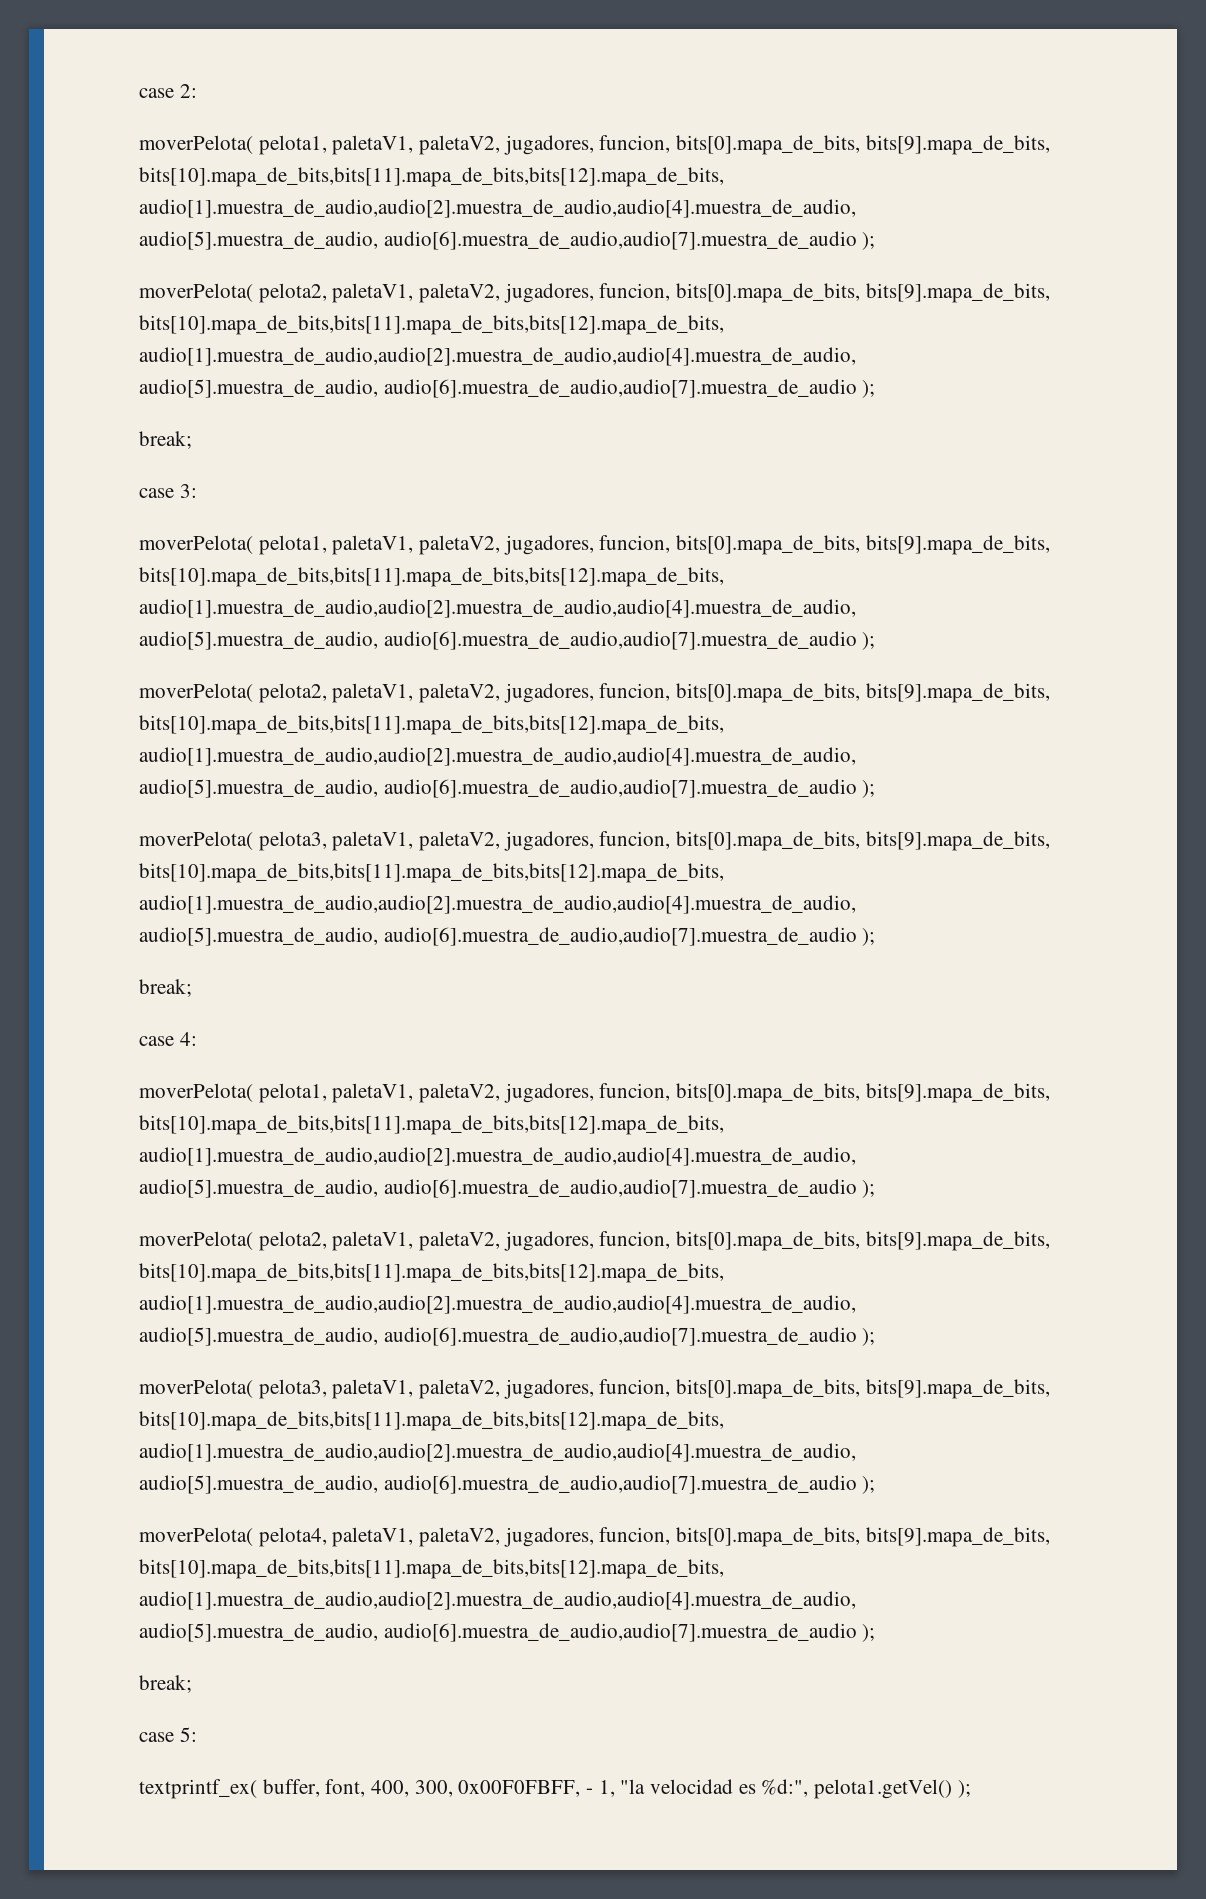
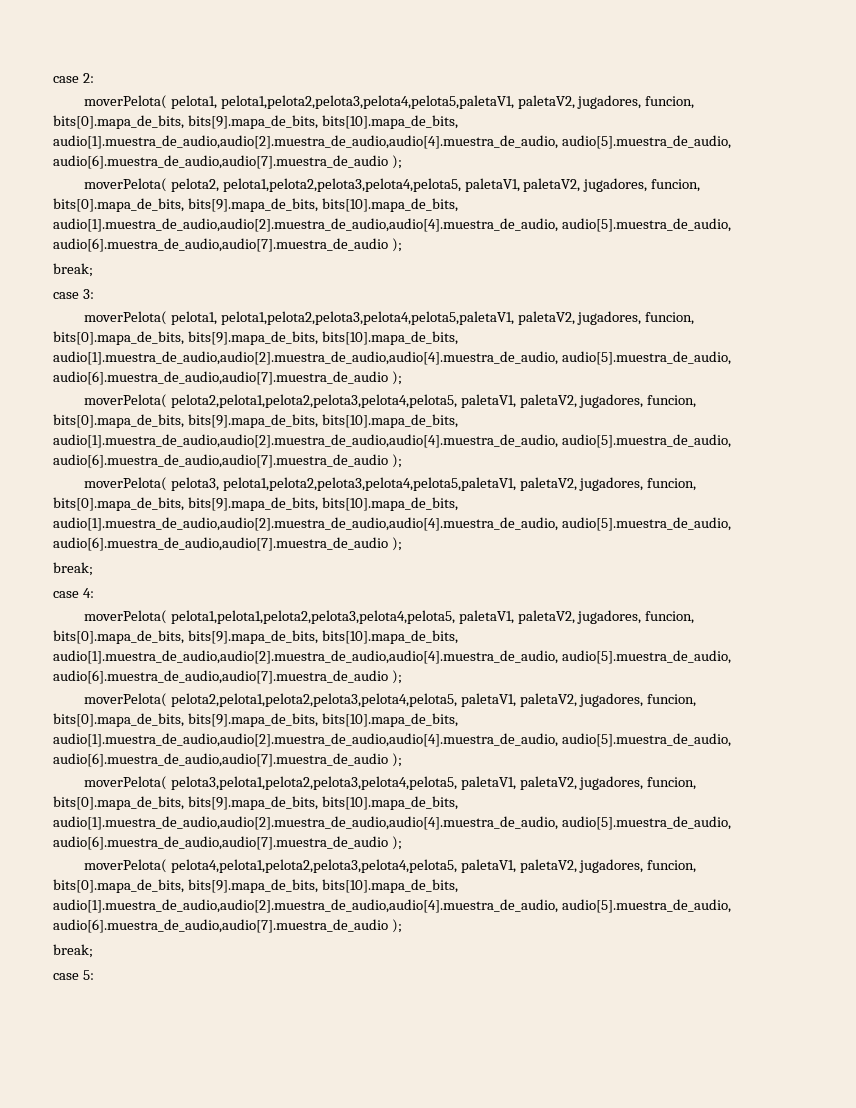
  case 2:
- moverPelota( pelota1, paletaV1, paletaV2, jugadores, funcion, bits[0].mapa_de_bits, bits[9].mapa_de_bits, bits[10].mapa_de_bits,bits[11].mapa_de_bits,bits[12].mapa_de_bits, audio[1].muestra_de_audio,audio[2].muestra_de_audio,audio[4].muestra_de_audio, audio[5].muestra_de_audio, audio[6].muestra_de_audio,audio[7].muestra_de_audio );
- moverPelota( pelota2, paletaV1, paletaV2, jugadores, funcion, bits[0].mapa_de_bits, bits[9].mapa_de_bits, bits[10].mapa_de_bits,bits[11].mapa_de_bits,bits[12].mapa_de_bits, audio[1].muestra_de_audio,audio[2].muestra_de_audio,audio[4].muestra_de_audio, audio[5].muestra_de_audio, audio[6].muestra_de_audio,audio[7].muestra_de_audio );
+ moverPelota( pelota1, pelota1,pelota2,pelota3,pelota4,pelota5,paletaV1, paletaV2, jugadores, funcion, bits[0].mapa_de_bits, bits[9].mapa_de_bits, bits[10].mapa_de_bits, audio[1].muestra_de_audio,audio[2].muestra_de_audio,audio[4].muestra_de_audio, audio[5].muestra_de_audio, audio[6].muestra_de_audio,audio[7].muestra_de_audio );
+ moverPelota( pelota2, pelota1,pelota2,pelota3,pelota4,pelota5, paletaV1, paletaV2, jugadores, funcion, bits[0].mapa_de_bits, bits[9].mapa_de_bits, bits[10].mapa_de_bits, audio[1].muestra_de_audio,audio[2].muestra_de_audio,audio[4].muestra_de_audio, audio[5].muestra_de_audio, audio[6].muestra_de_audio,audio[7].muestra_de_audio );
  case 3:
- moverPelota( pelota1, paletaV1, paletaV2, jugadores, funcion, bits[0].mapa_de_bits, bits[9].mapa_de_bits, bits[10].mapa_de_bits,bits[11].mapa_de_bits,bits[12].mapa_de_bits, audio[1].muestra_de_audio,audio[2].muestra_de_audio,audio[4].muestra_de_audio, audio[5].muestra_de_audio, audio[6].muestra_de_audio,audio[7].muestra_de_audio );
- moverPelota( pelota2, paletaV1, paletaV2, jugadores, funcion, bits[0].mapa_de_bits, bits[9].mapa_de_bits, bits[10].mapa_de_bits,bits[11].mapa_de_bits,bits[12].mapa_de_bits, audio[1].muestra_de_audio,audio[2].muestra_de_audio,audio[4].muestra_de_audio, audio[5].muestra_de_audio, audio[6].muestra_de_audio,audio[7].muestra_de_audio );
- moverPelota( pelota3, paletaV1, paletaV2, jugadores, funcion, bits[0].mapa_de_bits, bits[9].mapa_de_bits, bits[10].mapa_de_bits,bits[11].mapa_de_bits,bits[12].mapa_de_bits, audio[1].muestra_de_audio,audio[2].muestra_de_audio,audio[4].muestra_de_audio, audio[5].muestra_de_audio, audio[6].muestra_de_audio,audio[7].muestra_de_audio );
+ moverPelota( pelota1, pelota1,pelota2,pelota3,pelota4,pelota5,paletaV1, paletaV2, jugadores, funcion, bits[0].mapa_de_bits, bits[9].mapa_de_bits, bits[10].mapa_de_bits, audio[1].muestra_de_audio,audio[2].muestra_de_audio,audio[4].muestra_de_audio, audio[5].muestra_de_audio, audio[6].muestra_de_audio,audio[7].muestra_de_audio );
+ moverPelota( pelota2,pelota1,pelota2,pelota3,pelota4,pelota5, paletaV1, paletaV2, jugadores, funcion, bits[0].mapa_de_bits, bits[9].mapa_de_bits, bits[10].mapa_de_bits, audio[1].muestra_de_audio,audio[2].muestra_de_audio,audio[4].muestra_de_audio, audio[5].muestra_de_audio, audio[6].muestra_de_audio,audio[7].muestra_de_audio );
+ moverPelota( pelota3, pelota1,pelota2,pelota3,pelota4,pelota5,paletaV1, paletaV2, jugadores, funcion, bits[0].mapa_de_bits, bits[9].mapa_de_bits, bits[10].mapa_de_bits, audio[1].muestra_de_audio,audio[2].muestra_de_audio,audio[4].muestra_de_audio, audio[5].muestra_de_audio, audio[6].muestra_de_audio,audio[7].muestra_de_audio );
  case 4:
- moverPelota( pelota1, paletaV1, paletaV2, jugadores, funcion, bits[0].mapa_de_bits, bits[9].mapa_de_bits, bits[10].mapa_de_bits,bits[11].mapa_de_bits,bits[12].mapa_de_bits, audio[1].muestra_de_audio,audio[2].muestra_de_audio,audio[4].muestra_de_audio, audio[5].muestra_de_audio, audio[6].muestra_de_audio,audio[7].muestra_de_audio );
- moverPelota( pelota2, paletaV1, paletaV2, jugadores, funcion, bits[0].mapa_de_bits, bits[9].mapa_de_bits, bits[10].mapa_de_bits,bits[11].mapa_de_bits,bits[12].mapa_de_bits, audio[1].muestra_de_audio,audio[2].muestra_de_audio,audio[4].muestra_de_audio, audio[5].muestra_de_audio, audio[6].muestra_de_audio,audio[7].muestra_de_audio );
- moverPelota( pelota3, paletaV1, paletaV2, jugadores, funcion, bits[0].mapa_de_bits, bits[9].mapa_de_bits, bits[10].mapa_de_bits,bits[11].mapa_de_bits,bits[12].mapa_de_bits, audio[1].muestra_de_audio,audio[2].muestra_de_audio,audio[4].muestra_de_audio, audio[5].muestra_de_audio, audio[6].muestra_de_audio,audio[7].muestra_de_audio );
- moverPelota( pelota4, paletaV1, paletaV2, jugadores, funcion, bits[0].mapa_de_bits, bits[9].mapa_de_bits, bits[10].mapa_de_bits,bits[11].mapa_de_bits,bits[12].mapa_de_bits, audio[1].muestra_de_audio,audio[2].muestra_de_audio,audio[4].muestra_de_audio, audio[5].muestra_de_audio, audio[6].muestra_de_audio,audio[7].muestra_de_audio );
+ moverPelota( pelota1,pelota1,pelota2,pelota3,pelota4,pelota5, paletaV1, paletaV2, jugadores, funcion, bits[0].mapa_de_bits, bits[9].mapa_de_bits, bits[10].mapa_de_bits, audio[1].muestra_de_audio,audio[2].muestra_de_audio,audio[4].muestra_de_audio, audio[5].muestra_de_audio, audio[6].muestra_de_audio,audio[7].muestra_de_audio );
+ moverPelota( pelota2,pelota1,pelota2,pelota3,pelota4,pelota5, paletaV1, paletaV2, jugadores, funcion, bits[0].mapa_de_bits, bits[9].mapa_de_bits, bits[10].mapa_de_bits, audio[1].muestra_de_audio,audio[2].muestra_de_audio,audio[4].muestra_de_audio, audio[5].muestra_de_audio, audio[6].muestra_de_audio,audio[7].muestra_de_audio );
+ moverPelota( pelota3,pelota1,pelota2,pelota3,pelota4,pelota5, paletaV1, paletaV2, jugadores, funcion, bits[0].mapa_de_bits, bits[9].mapa_de_bits, bits[10].mapa_de_bits, audio[1].muestra_de_audio,audio[2].muestra_de_audio,audio[4].muestra_de_audio, audio[5].muestra_de_audio, audio[6].muestra_de_audio,audio[7].muestra_de_audio );
+ moverPelota( pelota4,pelota1,pelota2,pelota3,pelota4,pelota5, paletaV1, paletaV2, jugadores, funcion, bits[0].mapa_de_bits, bits[9].mapa_de_bits, bits[10].mapa_de_bits, audio[1].muestra_de_audio,audio[2].muestra_de_audio,audio[4].muestra_de_audio, audio[5].muestra_de_audio, audio[6].muestra_de_audio,audio[7].muestra_de_audio );
- textprintf_ex( buffer, font, 400, 300, 0x00F0FBFF, - 1, "la velocidad es %d:", pelota1.getVel() );

